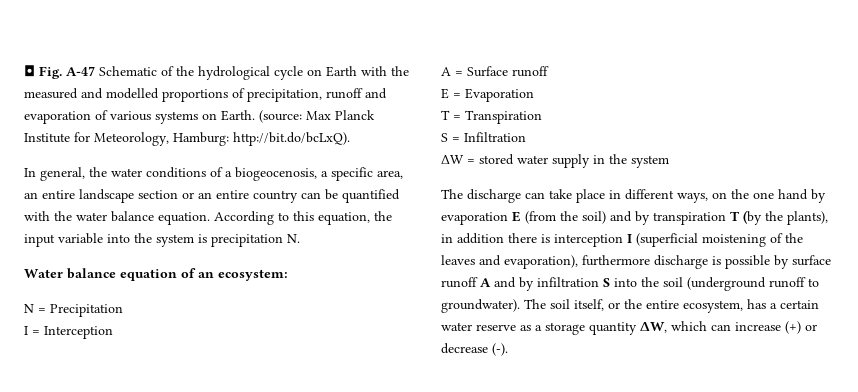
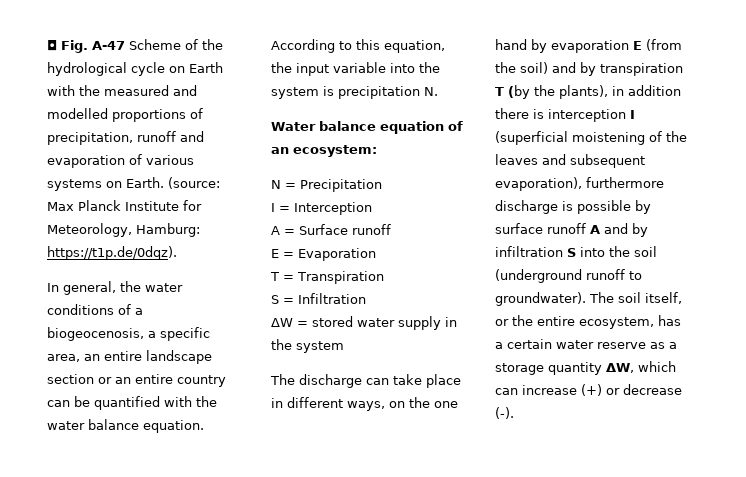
- ◘ Fig. A-47 Schematic of the hydrological cycle on Earth with the measured and modelled proportions of precipitation, runoff and evaporation of various systems on Earth.
+ ◘ Fig. A-47 Scheme of the hydrological cycle on Earth with the measured and modelled proportions of precipitation, runoff and evaporation of various systems on Earth.
- (source: Max Planck Institute for Meteorology, Hamburg: http://bit.do/bcLxQ).
+ (source: Max Planck Institute for Meteorology, Hamburg: https://t1p.de/0dqz).
- The discharge can take place in different ways, on the one hand by evaporation E (from the soil) and by transpiration T (by the plants), in addition there is interception I (superficial moistening of the leaves and evaporation), furthermore discharge is possible by surface runoff A and by infiltration S into the soil (underground runoff to groundwater).
+ The discharge can take place in different ways, on the one hand by evaporation E (from the soil) and by transpiration T (by the plants), in addition there is interception I (superficial moistening of the leaves and subsequent evaporation), furthermore discharge is possible by surface runoff A and by infiltration S into the soil (underground runoff to groundwater).

